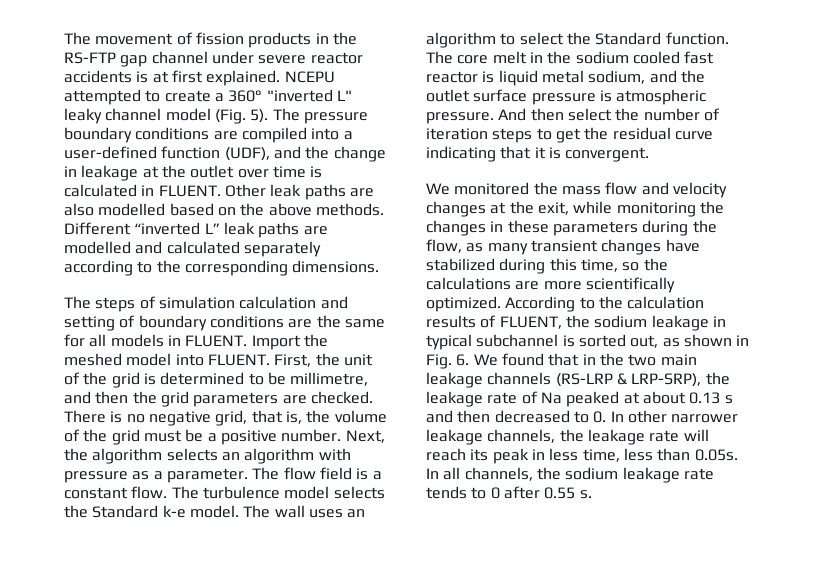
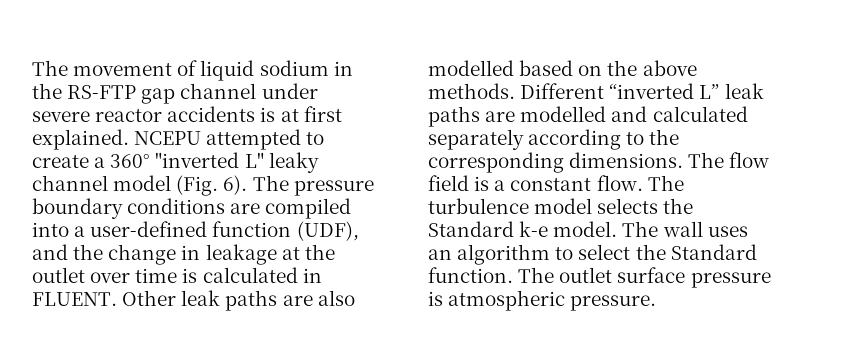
- The movement of fission products in the RS-FTP gap channel under severe reactor accidents is at first explained.
+ The movement of liquid sodium in the RS-FTP gap channel under severe reactor accidents is at first explained.
- NCEPU attempted to create a 360° "inverted L" leaky channel model (Fig. 5).
+ NCEPU attempted to create a 360° "inverted L" leaky channel model (Fig. 6).
- Different “inverted L” leak paths are modelled and calculated separately according to the corresponding dimensions.
- The steps of simulation calculation and setting of boundary conditions are the same for all models in FLUENT. Import the meshed model into FLUENT. First, the unit of the grid is determined to be millimetre, and then the grid parameters are checked. There is no negative grid, that is, the volume of the grid must be a positive number. Next, the algorithm selects an algorithm with pressure as a parameter. The flow field is a constant flow.
+ Different “inverted L” leak paths are modelled and calculated separately according to the corresponding dimensions. The flow field is a constant flow.
- The core melt in the sodium cooled fast reactor is liquid metal sodium, and the outlet surface pressure is atmospheric pressure. And then select the number of iteration steps to get the residual curve indicating that it is convergent.
- We monitored the mass flow and velocity changes at the exit, while monitoring the changes in these parameters during the flow, as many transient changes have stabilized during this time, so the calculations are more scientifically optimized. According to the calculation results of FLUENT, the sodium leakage in typical subchannel is sorted out, as shown in Fig. 6. We found that in the two main leakage channels (RS-LRP & LRP-SRP), the leakage rate of Na peaked at about 0.13 s and then decreased to 0. In other narrower leakage channels, the leakage rate will reach its peak in less time, less than 0.05s. In all channels, the sodium leakage rate tends to 0 after 0.55 s.
+ The outlet surface pressure is atmospheric pressure.

